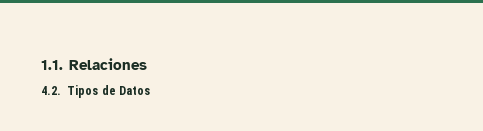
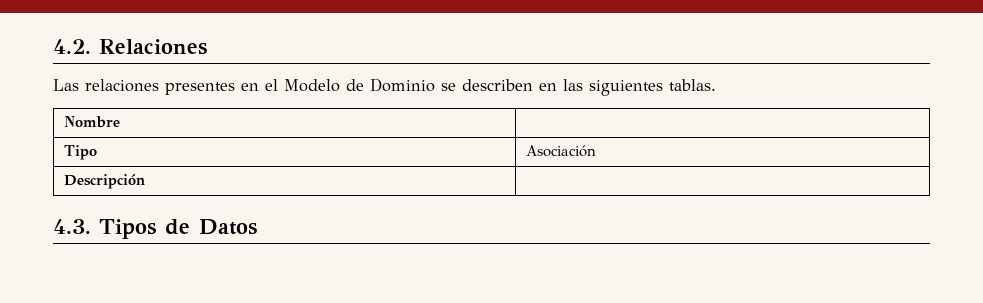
- 1.1. Relaciones
+ 4.2. Relaciones
- 4.2. Tipos de Datos
+ Las relaciones presentes en el Modelo de Dominio se describen en las siguientes tablas.
+ Nombre |
+ Tipo | Asociación
+ Descripción |
+ 4.3. Tipos de Datos

